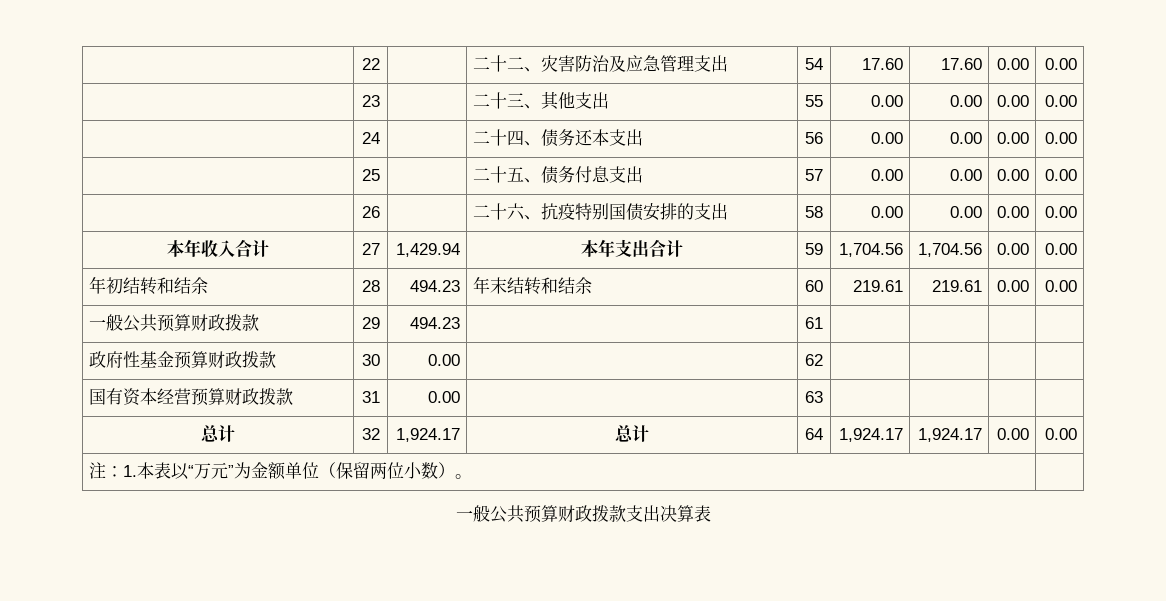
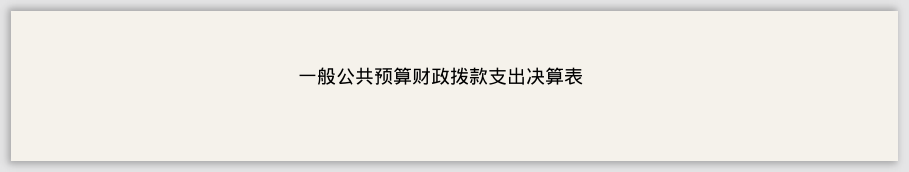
- | 22 | | 二十二、灾害防治及应急管理支出 | 54 | 17.60 | 17.60 | 0.00 | 0.00
- | 23 | | 二十三、其他支出 | 55 | 0.00 | 0.00 | 0.00 | 0.00
- | 24 | | 二十四、债务还本支出 | 56 | 0.00 | 0.00 | 0.00 | 0.00
- | 25 | | 二十五、债务付息支出 | 57 | 0.00 | 0.00 | 0.00 | 0.00
- | 26 | | 二十六、抗疫特别国债安排的支出 | 58 | 0.00 | 0.00 | 0.00 | 0.00
- 本年收入合计 | 27 | 1,429.94 | 本年支出合计 | 59 | 1,704.56 | 1,704.56 | 0.00 | 0.00
- 年初结转和结余 | 28 | 494.23 | 年末结转和结余 | 60 | 219.61 | 219.61 | 0.00 | 0.00
- 一般公共预算财政拨款 | 29 | 494.23 | | 61 | | | |
- 政府性基金预算财政拨款 | 30 | 0.00 | | 62 | | | |
- 国有资本经营预算财政拨款 | 31 | 0.00 | | 63 | | | |
- 总计 | 32 | 1,924.17 | 总计 | 64 | 1,924.17 | 1,924.17 | 0.00 | 0.00
- 注：1.本表以“万元”为金额单位（保留两位小数）。 |

